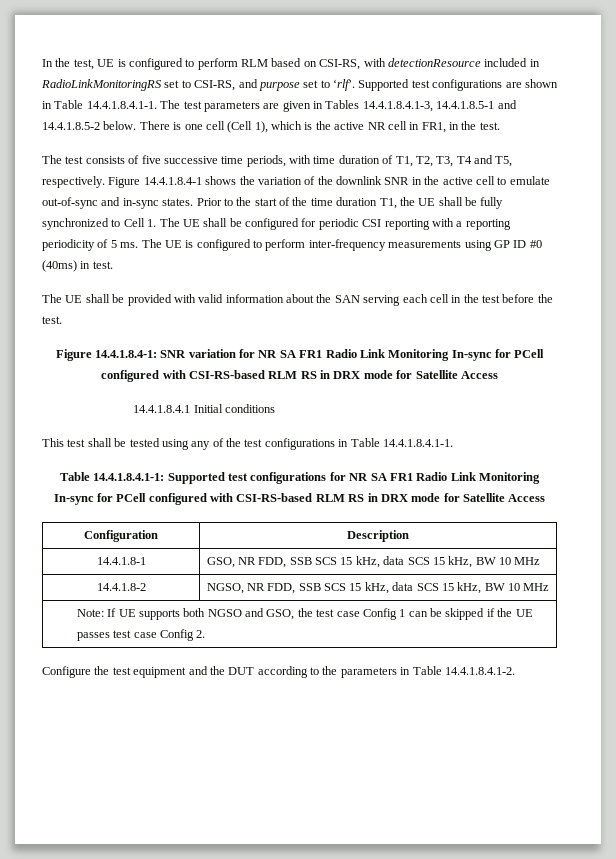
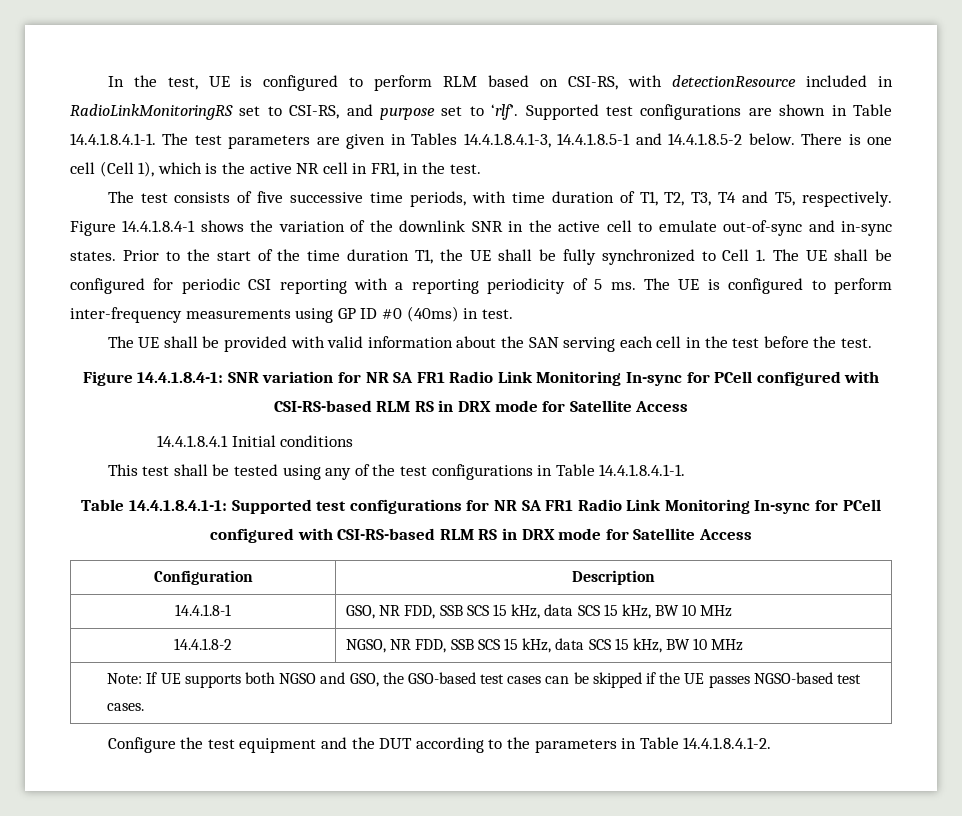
- Note: If UE supports both NGSO and GSO, the test case Config 1 can be skipped if the UE passes test case Config 2.
+ Note: If UE supports both NGSO and GSO, the GSO-based test cases can be skipped if the UE passes NGSO-based test cases.

